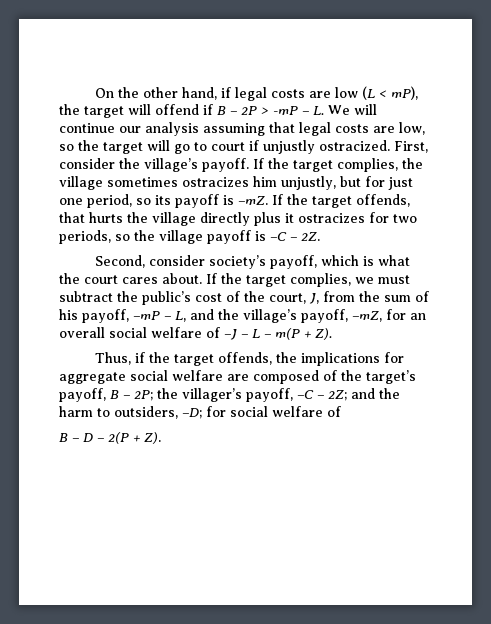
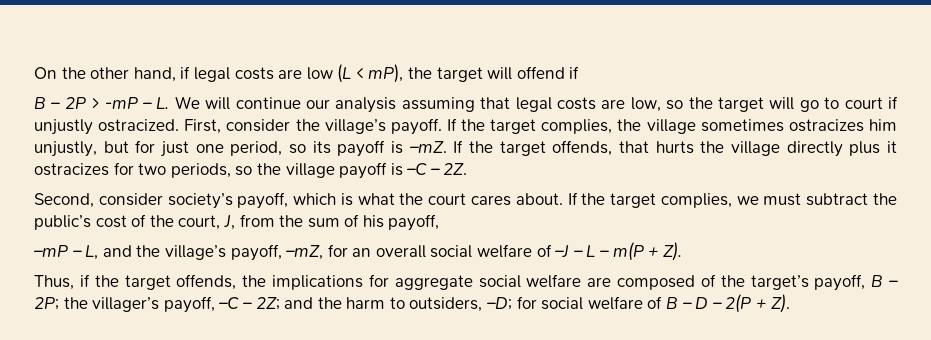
- On the other hand, if legal costs are low (L < mP), the target will offend if B – 2P > -mP – L. We will continue our analysis assuming that legal costs are low, so the target will go to court if unjustly ostracized.
+ On the other hand, if legal costs are low (L < mP), the target will offend if
+ B – 2P > -mP – L. We will continue our analysis assuming that legal costs are low, so the target will go to court if unjustly ostracized.
- If the target complies, we must subtract the public’s cost of the court, J, from the sum of his payoff, –mP – L, and the village’s payoff, –mZ, for an overall social welfare of –J – L – m(P + Z).
+ If the target complies, we must subtract the public’s cost of the court, J, from the sum of his payoff,
+ –mP – L, and the village’s payoff, –mZ, for an overall social welfare of –J – L – m(P + Z).
- Thus, if the target offends, the implications for aggregate social welfare are composed of the target’s payoff, B – 2P; the villager’s payoff, –C – 2Z; and the harm to outsiders, –D; for social welfare of
- B – D – 2(P + Z).
+ Thus, if the target offends, the implications for aggregate social welfare are composed of the target’s payoff, B – 2P; the villager’s payoff, –C – 2Z; and the harm to outsiders, –D; for social welfare of B – D – 2(P + Z).

